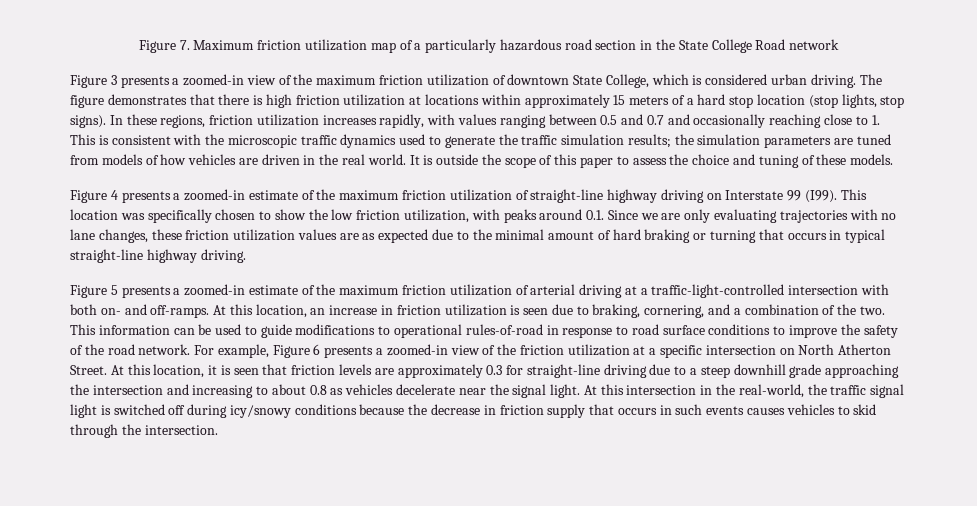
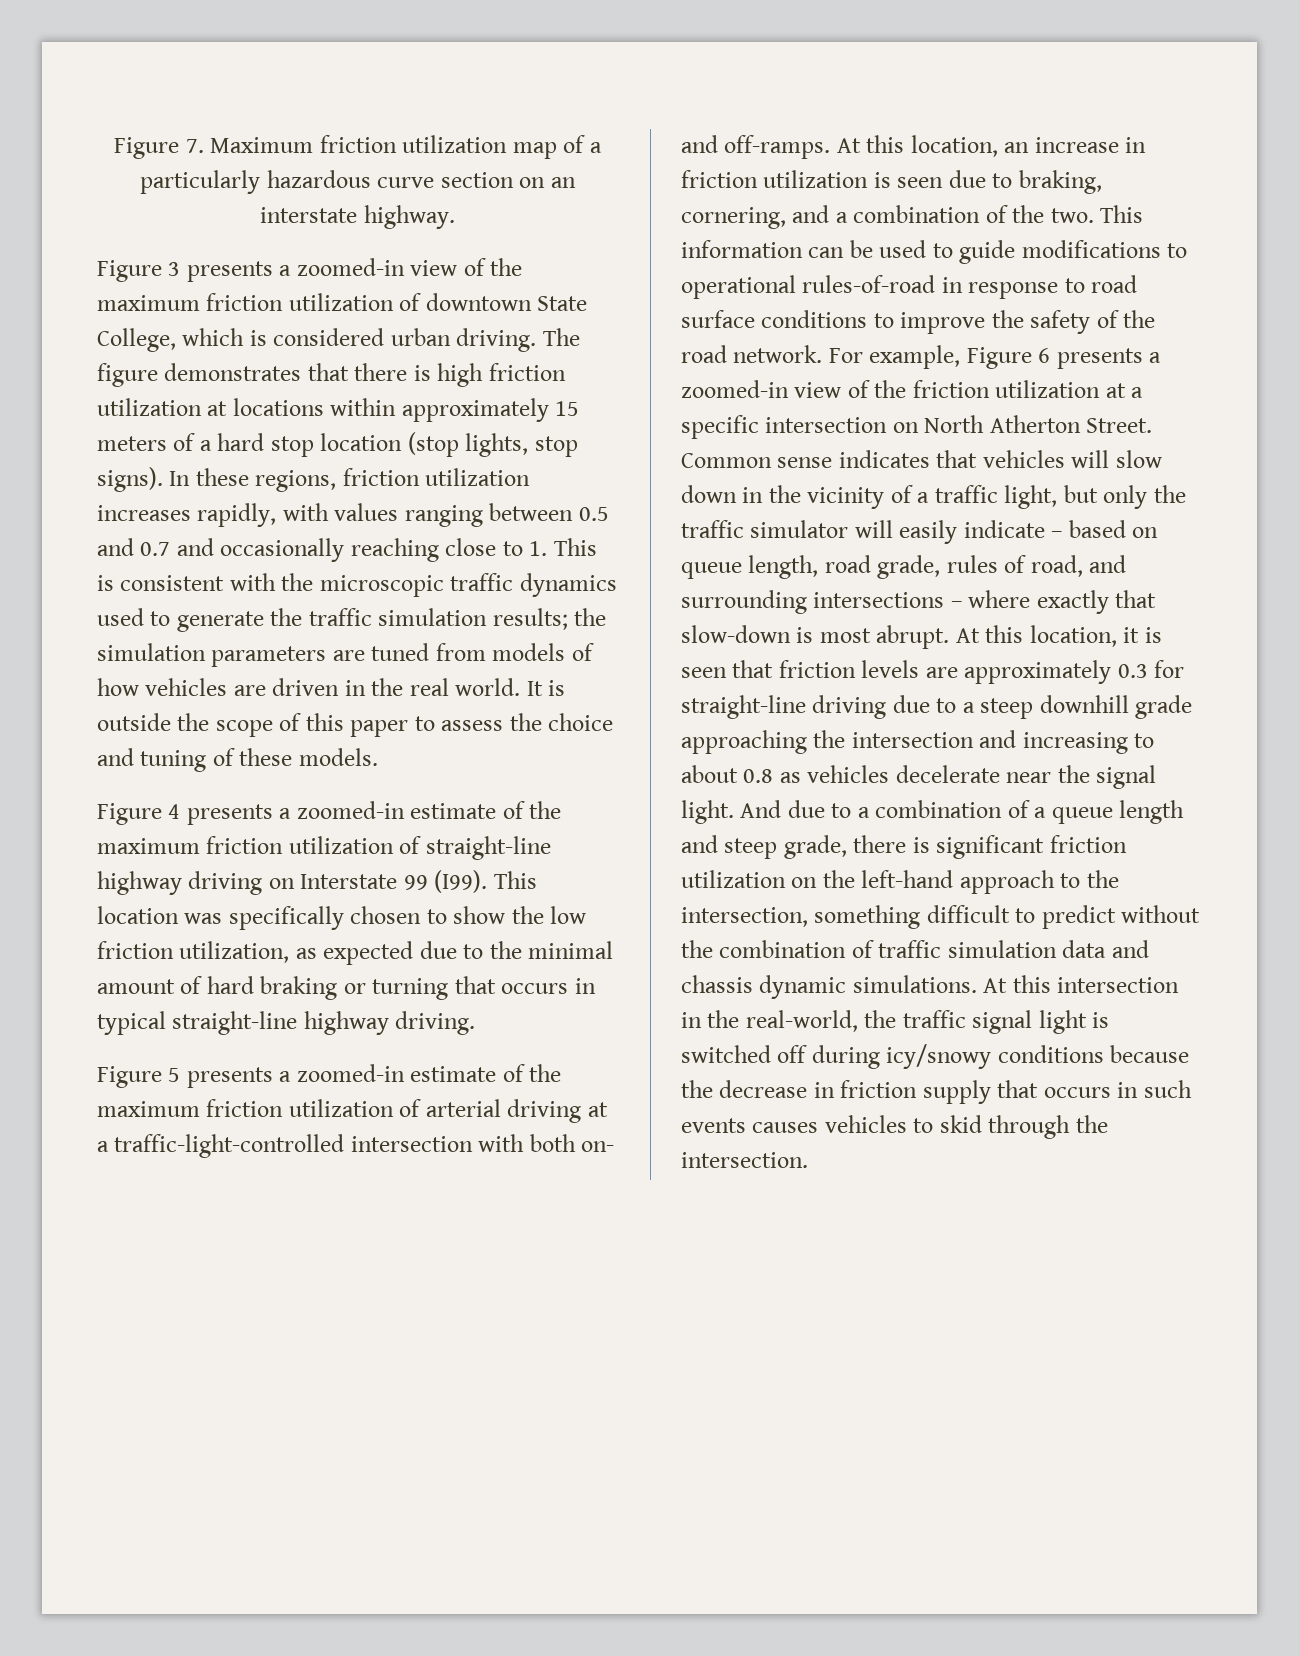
- Figure 7. Maximum friction utilization map of a particularly hazardous road section in the State College Road network
+ Figure 7. Maximum friction utilization map of a particularly hazardous curve section on an interstate highway.
- This location was specifically chosen to show the low friction utilization, with peaks around 0.1. Since we are only evaluating trajectories with no lane changes, these friction utilization values are as expected due to the minimal amount of hard braking or turning that occurs in typical straight-line highway driving.
+ This location was specifically chosen to show the low friction utilization, as expected due to the minimal amount of hard braking or turning that occurs in typical straight-line highway driving.
+ Common sense indicates that vehicles will slow down in the vicinity of a traffic light, but only the traffic simulator will easily indicate – based on queue length, road grade, rules of road, and surrounding intersections – where exactly that slow-down is most abrupt.
+ And due to a combination of a queue length and steep grade, there is significant friction utilization on the left-hand approach to the intersection, something difficult to predict without the combination of traffic simulation data and chassis dynamic simulations.

